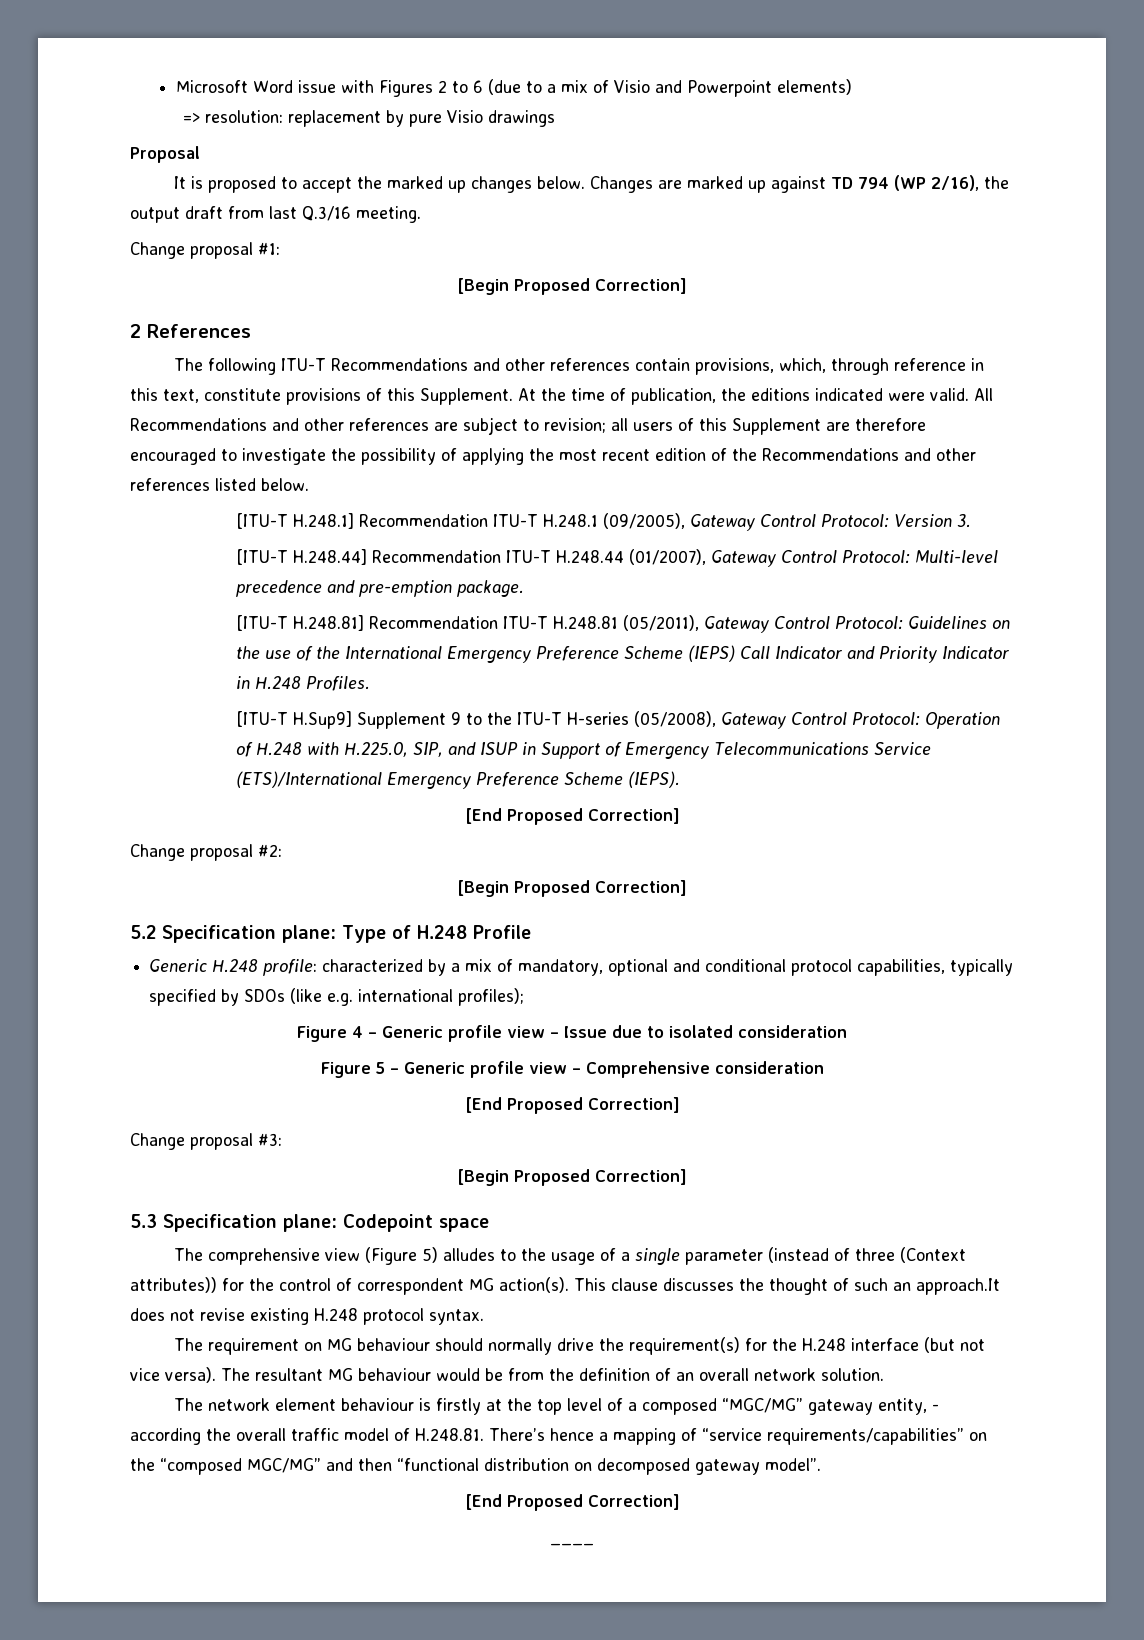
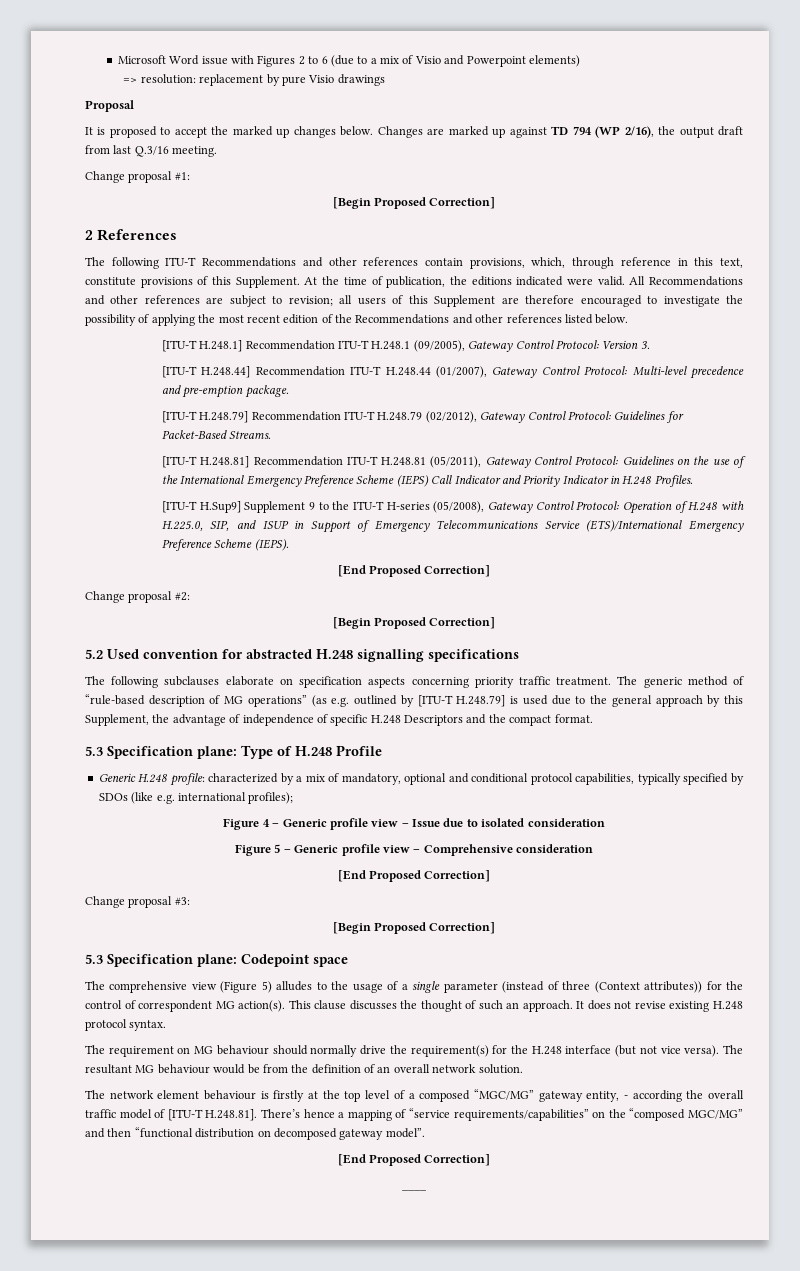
+ [ITU-T H.248.79] Recommendation ITU-T H.248.79 (02/2012), Gateway Control Protocol: Guidelines for Packet-Based Streams.
- 5.2 Specification plane: Type of H.248 Profile
+ 5.2 Used convention for abstracted H.248 signalling specifications
+ The following subclauses elaborate on specification aspects concerning priority traffic treatment. The generic method of “rule-based description of MG operations” (as e.g. outlined by [ITU-T H.248.79] is used due to the general approach by this Supplement, the advantage of independence of specific H.248 Descriptors and the compact format.
+ 5.3 Specification plane: Type of H.248 Profile
- This clause discusses the thought of such an approach.It does not revise existing H.248 protocol syntax.
+ This clause discusses the thought of such an approach. It does not revise existing H.248 protocol syntax.
- The network element behaviour is firstly at the top level of a composed “MGC/MG” gateway entity, - according the overall traffic model of H.248.81. There’s hence a mapping of “service requirements/capabilities” on the “composed MGC/MG” and then “functional distribution on decomposed gateway model”.
+ The network element behaviour is firstly at the top level of a composed “MGC/MG” gateway entity, - according the overall traffic model of [ITU-T H.248.81]. There’s hence a mapping of “service requirements/capabilities” on the “composed MGC/MG” and then “functional distribution on decomposed gateway model”.

